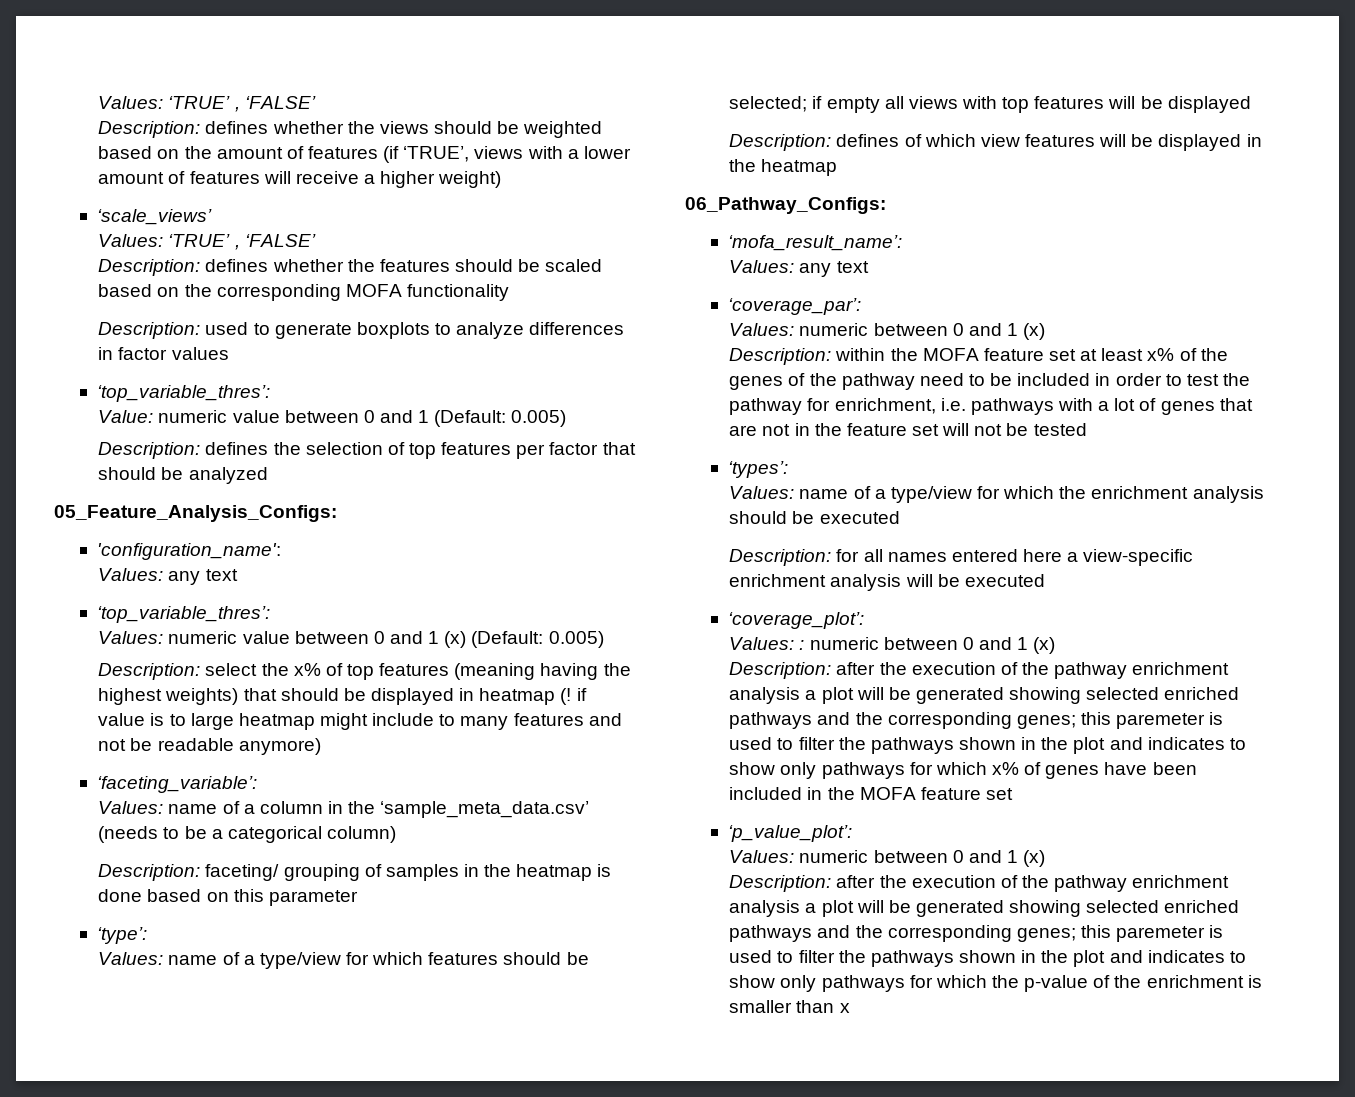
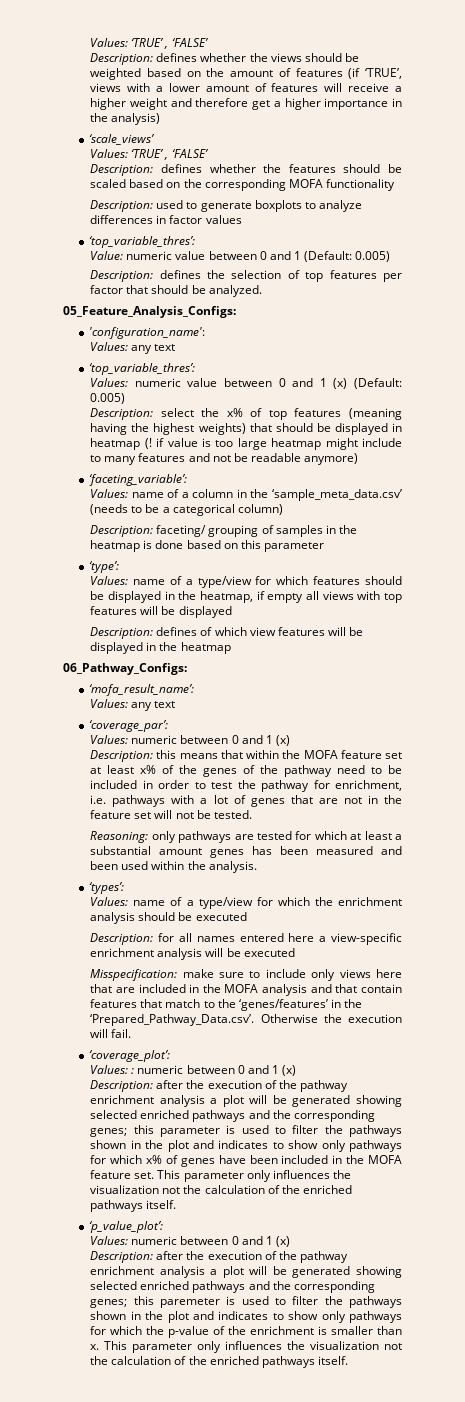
- Description: defines whether the views should be weighted based on the amount of features (if ‘TRUE’, views with a lower amount of features will receive a higher weight)
+ Description: defines whether the views should be weighted based on the amount of features (if ‘TRUE’, views with a lower amount of features will receive a higher weight and therefore get a higher importance in the analysis)
- Description: defines the selection of top features per factor that should be analyzed
+ Description: defines the selection of top features per factor that should be analyzed.
- Description: select the x% of top features (meaning having the highest weights) that should be displayed in heatmap (! if value is to large heatmap might include to many features and not be readable anymore)
+ Description: select the x% of top features (meaning having the highest weights) that should be displayed in heatmap (! if value is too large heatmap might include to many features and not be readable anymore)
- Values: name of a type/view for which features should be selected; if empty all views with top features will be displayed
+ Values: name of a type/view for which features should be displayed in the heatmap, if empty all views with top features will be displayed
- Description: within the MOFA feature set at least x% of the genes of the pathway need to be included in order to test the pathway for enrichment, i.e. pathways with a lot of genes that are not in the feature set will not be tested
+ Description: this means that within the MOFA feature set at least x% of the genes of the pathway need to be included in order to test the pathway for enrichment, i.e. pathways with a lot of genes that are not in the feature set will not be tested.
+ Reasoning: only pathways are tested for which at least a substantial amount genes has been measured and been used within the analysis.
+ Misspecification: make sure to include only views here that are included in the MOFA analysis and that contain features that match to the ‘genes/features’ in the ‘Prepared_Pathway_Data.csv’. Otherwise the execution will fail.
- Description: after the execution of the pathway enrichment analysis a plot will be generated showing selected enriched pathways and the corresponding genes; this paremeter is used to filter the pathways shown in the plot and indicates to show only pathways for which x% of genes have been included in the MOFA feature set
+ Description: after the execution of the pathway enrichment analysis a plot will be generated showing selected enriched pathways and the corresponding genes; this parameter is used to filter the pathways shown in the plot and indicates to show only pathways for which x% of genes have been included in the MOFA feature set. This parameter only influences the visualization not the calculation of the enriched pathways itself.
- Description: after the execution of the pathway enrichment analysis a plot will be generated showing selected enriched pathways and the corresponding genes; this paremeter is used to filter the pathways shown in the plot and indicates to show only pathways for which the p-value of the enrichment is smaller than x
+ Description: after the execution of the pathway enrichment analysis a plot will be generated showing selected enriched pathways and the corresponding genes; this paremeter is used to filter the pathways shown in the plot and indicates to show only pathways for which the p-value of the enrichment is smaller than x. This parameter only influences the visualization not the calculation of the enriched pathways itself.

